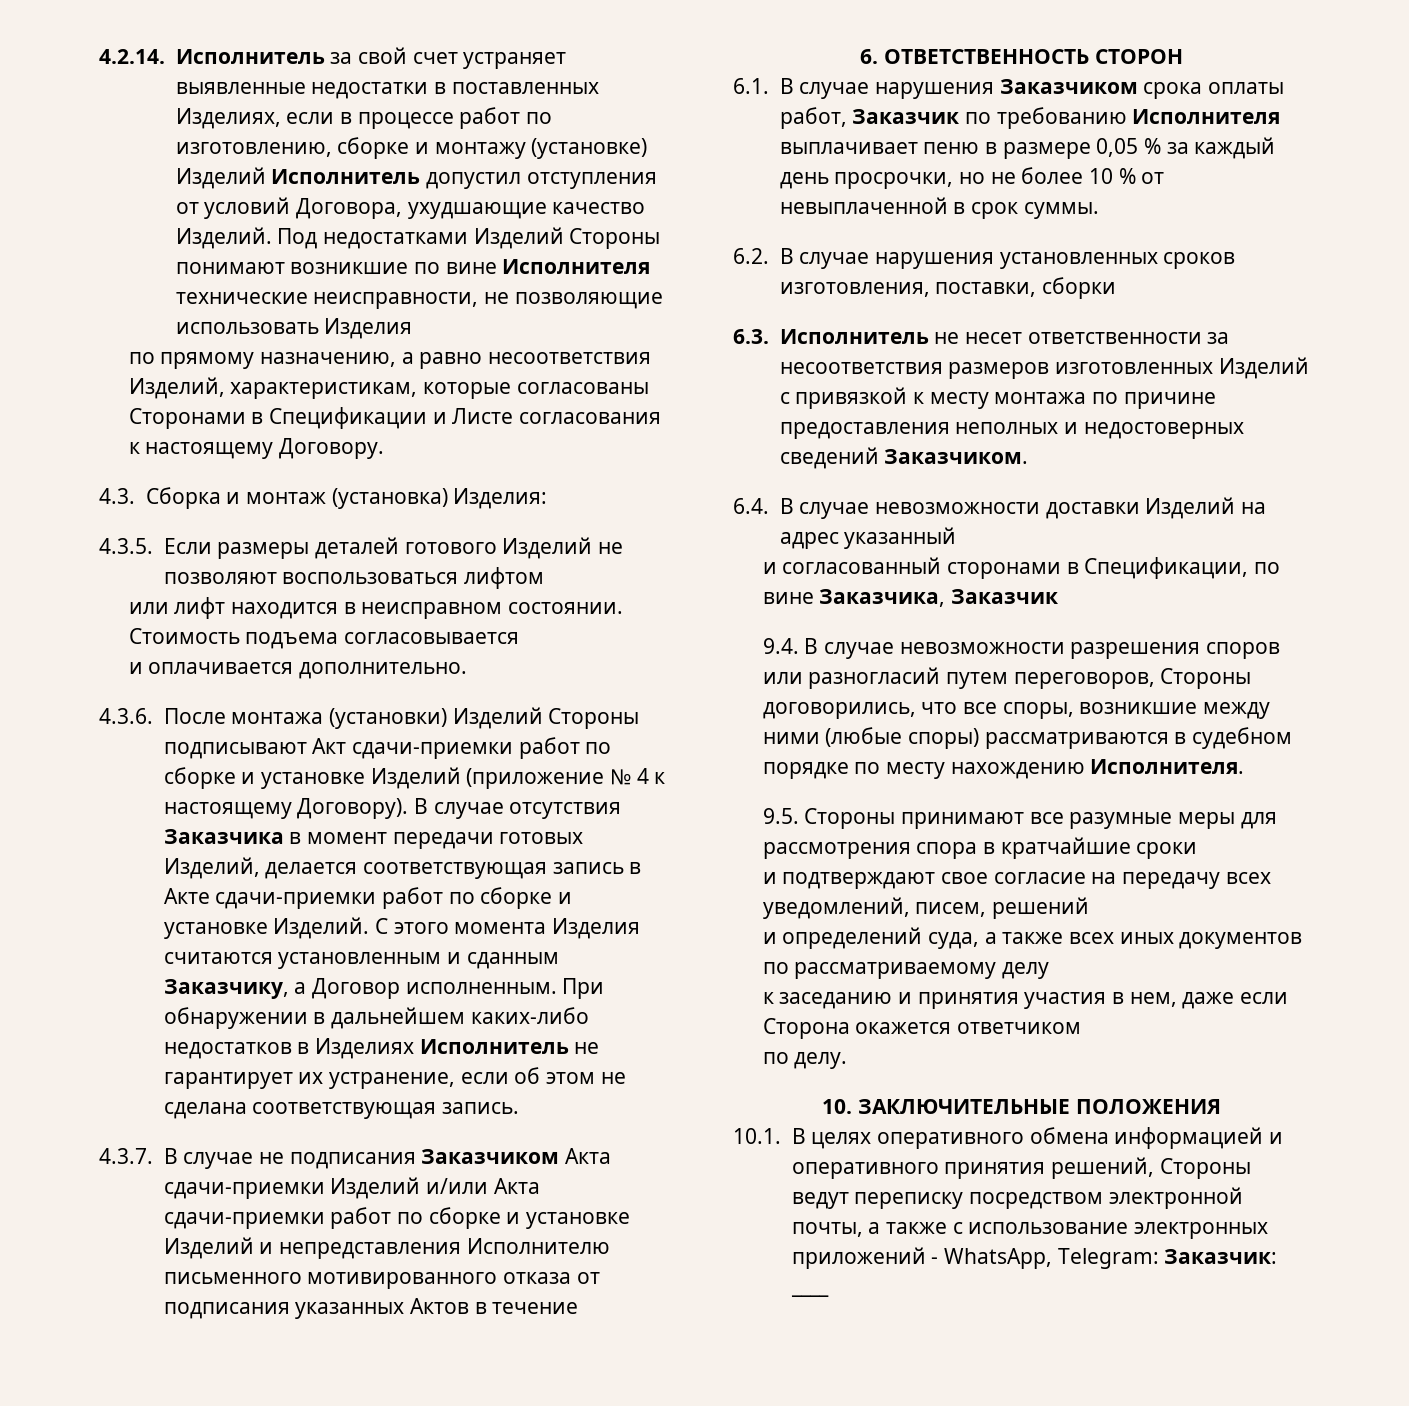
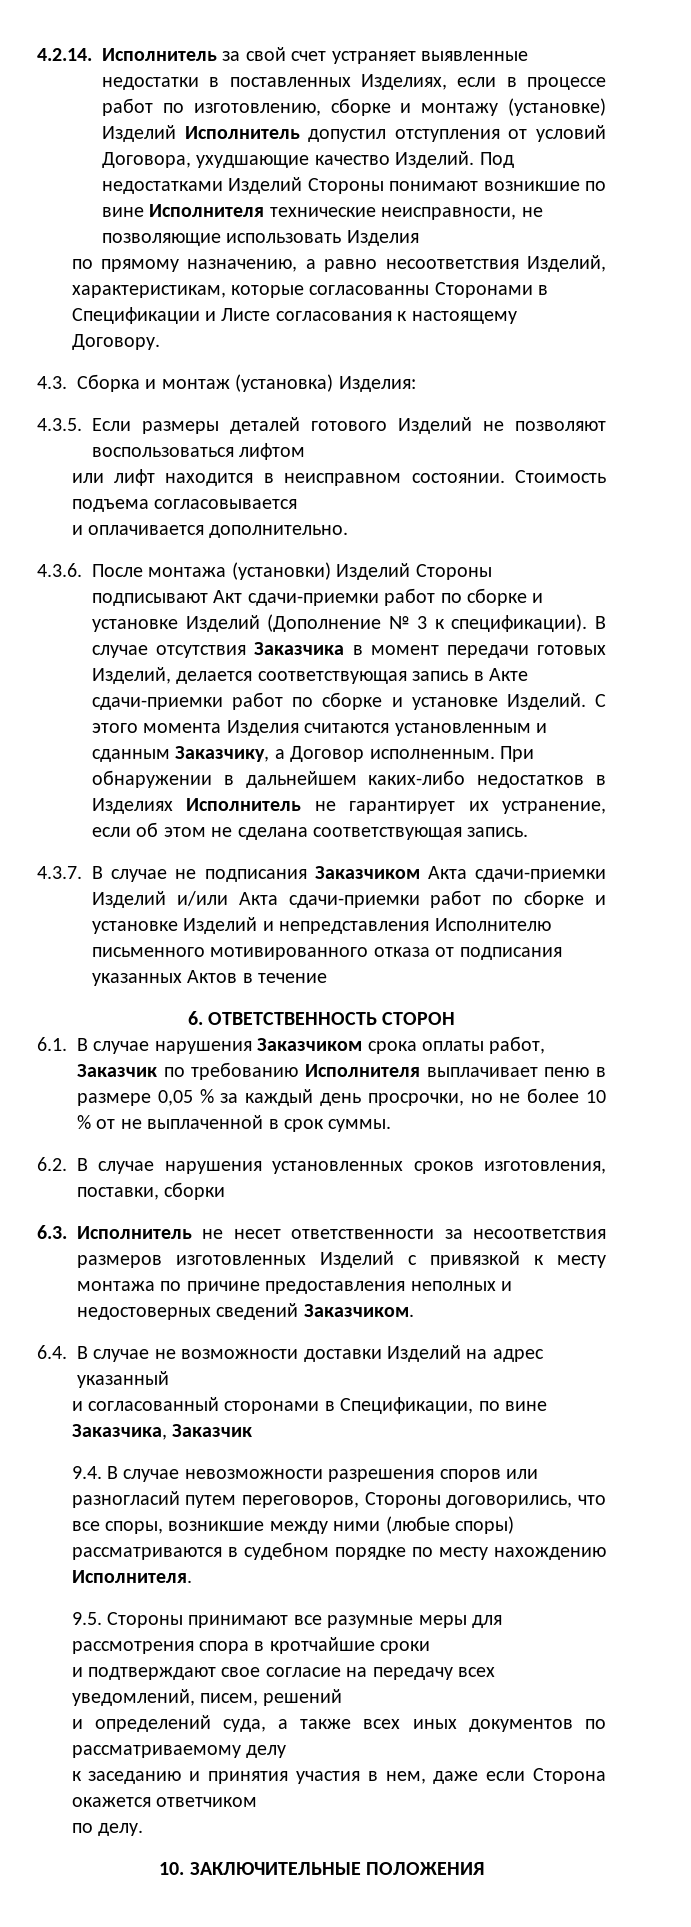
- по прямому назначению, а равно несоответствия Изделий, характеристикам, которые согласованы Сторонами в Спецификации и Листе согласования к настоящему Договору.
+ по прямому назначению, а равно несоответствия Изделий, характеристикам, которые согласованны Сторонами в Спецификации и Листе согласования к настоящему Договору.
- 4.3.6. После монтажа (установки) Изделий Стороны подписывают Акт сдачи-приемки работ по сборке и установке Изделий (приложение № 4 к настоящему Договору).
+ 4.3.6. После монтажа (установки) Изделий Стороны подписывают Акт сдачи-приемки работ по сборке и установке Изделий (Дополнение № 3 к спецификации).
- 6.1. В случае нарушения Заказчиком срока оплаты работ, Заказчик по требованию Исполнителя выплачивает пеню в размере 0,05 % за каждый день просрочки, но не более 10 % от невыплаченной в срок суммы.
+ 6.1. В случае нарушения Заказчиком срока оплаты работ, Заказчик по требованию Исполнителя выплачивает пеню в размере 0,05 % за каждый день просрочки, но не более 10 % от не выплаченной в срок суммы.
- 6.4. В случае невозможности доставки Изделий на адрес указанный
+ 6.4. В случае не возможности доставки Изделий на адрес указанный
- 9.5. Стороны принимают все разумные меры для рассмотрения спора в кратчайшие сроки
+ 9.5. Стороны принимают все разумные меры для рассмотрения спора в кротчайшие сроки
- 10.1. В целях оперативного обмена информацией и оперативного принятия решений, Стороны ведут переписку посредством электронной почты, а также с использование электронных приложений - WhatsApp, Telegram: Заказчик: ____

